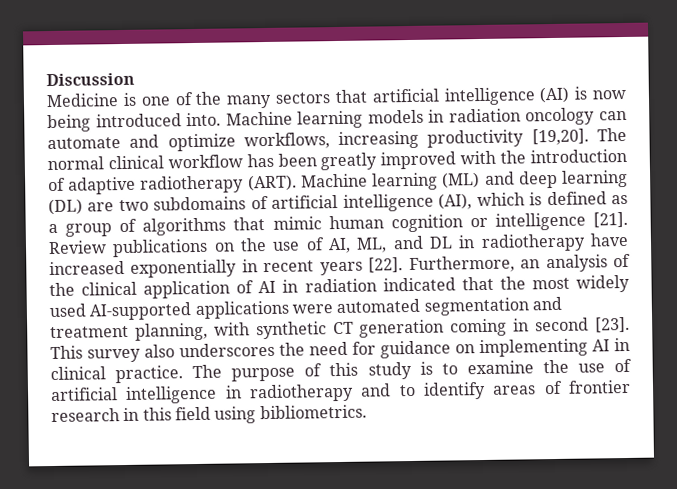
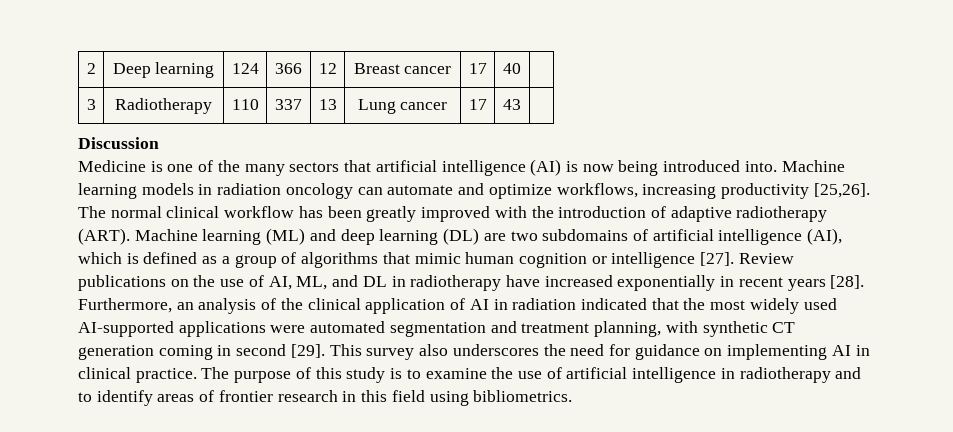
+ 2 | Deep learning | 124 | 366 | 12 | Breast cancer | 17 | 40 |
+ 3 | Radiotherapy | 110 | 337 | 13 | Lung cancer | 17 | 43 |
- Machine learning models in radiation oncology can automate and optimize workflows, increasing productivity [19,20].
+ Machine learning models in radiation oncology can automate and optimize workflows, increasing productivity [25,26].
- Machine learning (ML) and deep learning (DL) are two subdomains of artificial intelligence (AI), which is defined as a group of algorithms that mimic human cognition or intelligence [21].
+ Machine learning (ML) and deep learning (DL) are two subdomains of artificial intelligence (AI), which is defined as a group of algorithms that mimic human cognition or intelligence [27].
- Review publications on the use of AI, ML, and DL in radiotherapy have increased exponentially in recent years [22].
+ Review publications on the use of AI, ML, and DL in radiotherapy have increased exponentially in recent years [28].
- Furthermore, an analysis of the clinical application of AI in radiation indicated that the most widely used AI-supported applications were automated segmentation and treatment planning, with synthetic CT generation coming in second [23].
+ Furthermore, an analysis of the clinical application of AI in radiation indicated that the most widely used AI-supported applications were automated segmentation and treatment planning, with synthetic CT generation coming in second [29].

